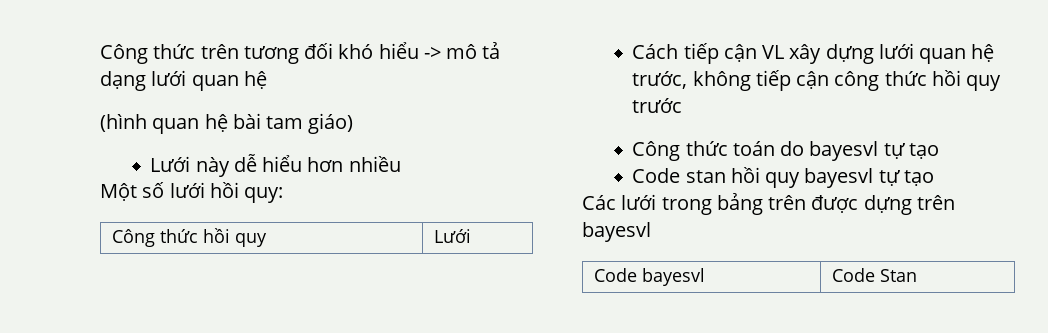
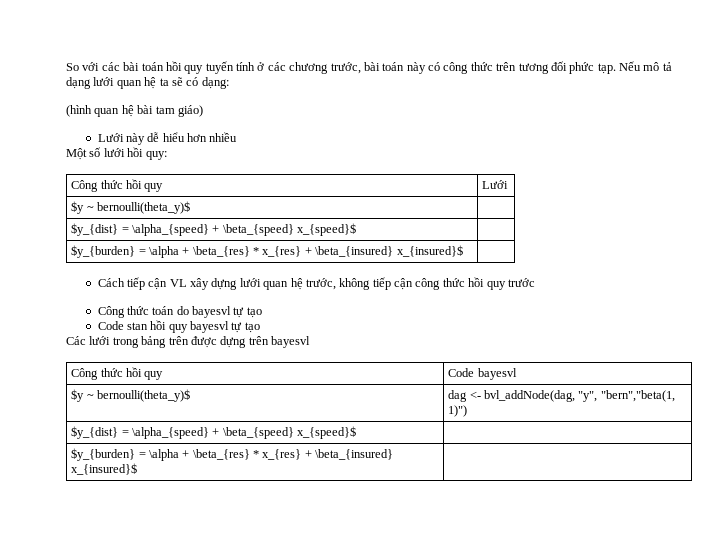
- Công thức trên tương đối khó hiểu -> mô tả dạng lưới quan hệ
+ So với các bài toán hồi quy tuyến tính ở các chương trước, bài toán này có công thức trên tương đối phức tạp. Nếu mô tả dạng lưới quan hệ ta sẽ có dạng:
  Công thức hồi quy | Lưới
+ $y ~ bernoulli(theta_y)$ |
+ $y_{dist} = \alpha_{speed} + \beta_{speed} x_{speed}$ |
+ $y_{burden} = \alpha + \beta_{res} * x_{res} + \beta_{insured} x_{insured}$ |
- Code bayesvl | Code Stan
+ Công thức hồi quy | Code bayesvl
+ $y ~ bernoulli(theta_y)$ | dag <- bvl_addNode(dag, "y", "bern","beta(1, 1)")
+ $y_{dist} = \alpha_{speed} + \beta_{speed} x_{speed}$ |
+ $y_{burden} = \alpha + \beta_{res} * x_{res} + \beta_{insured} x_{insured}$ |

